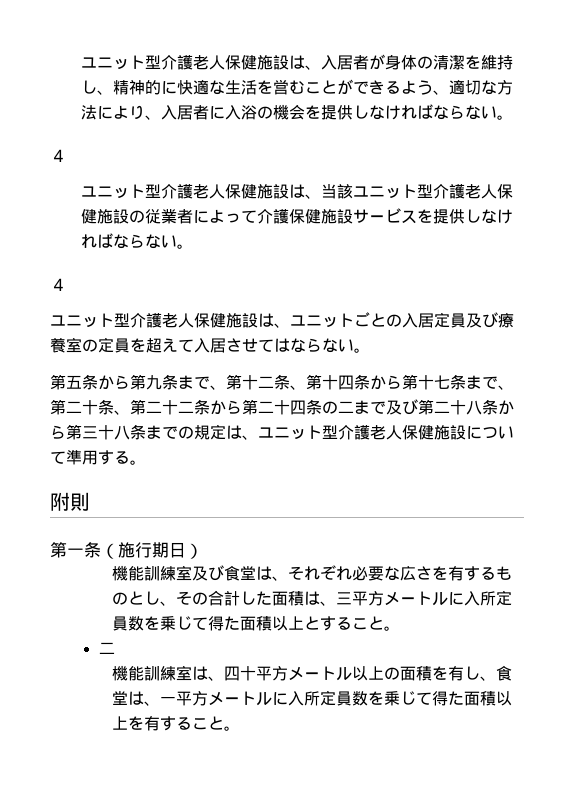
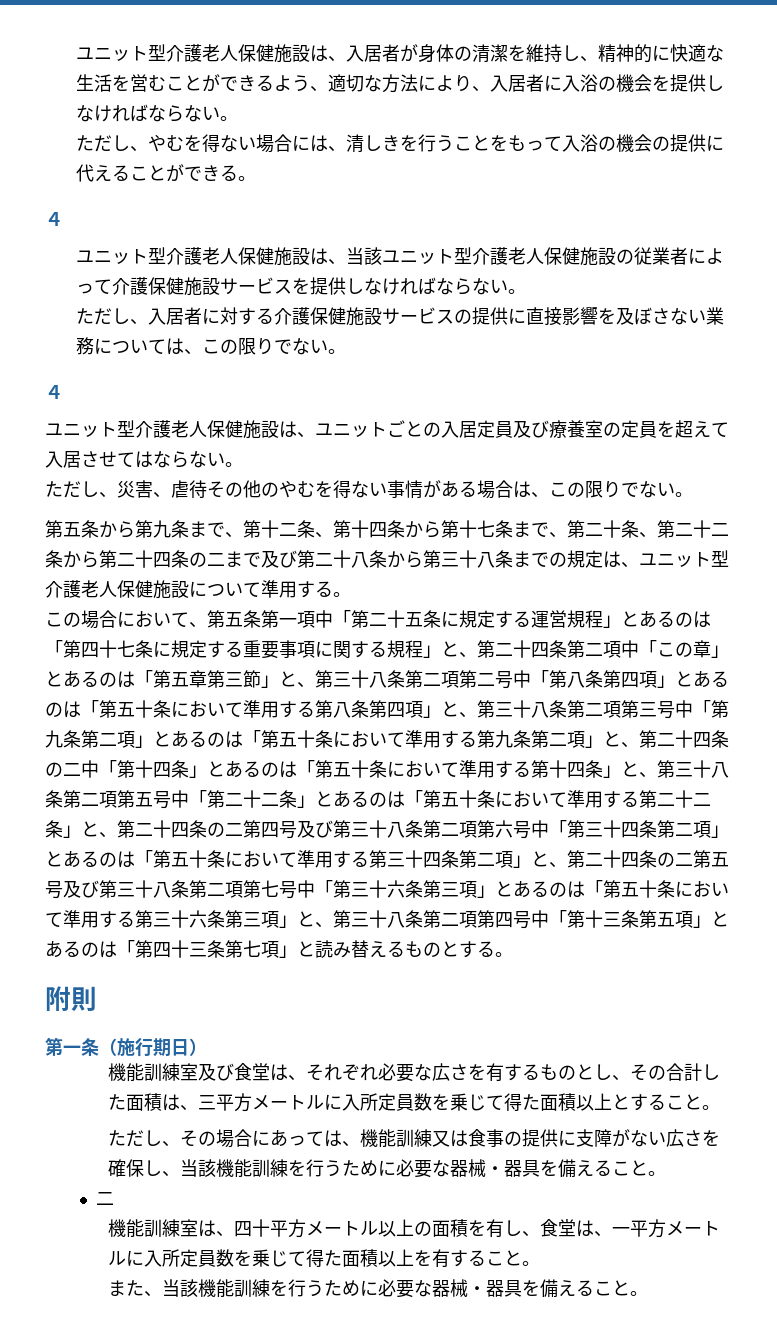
+ ただし、やむを得ない場合には、清しきを行うことをもって入浴の機会の提供に代えることができる。
+ ただし、入居者に対する介護保健施設サービスの提供に直接影響を及ぼさない業務については、この限りでない。
+ ただし、災害、虐待その他のやむを得ない事情がある場合は、この限りでない。
+ この場合において、第五条第一項中「第二十五条に規定する運営規程」とあるのは「第四十七条に規定する重要事項に関する規程」と、第二十四条第二項中「この章」とあるのは「第五章第三節」と、第三十八条第二項第二号中「第八条第四項」とあるのは「第五十条において準用する第八条第四項」と、第三十八条第二項第三号中「第九条第二項」とあるのは「第五十条において準用する第九条第二項」と、第二十四条の二中「第十四条」とあるのは「第五十条において準用する第十四条」と、第三十八条第二項第五号中「第二十二条」とあるのは「第五十条において準用する第二十二条」と、第二十四条の二第四号及び第三十八条第二項第六号中「第三十四条第二項」とあるのは「第五十条において準用する第三十四条第二項」と、第二十四条の二第五号及び第三十八条第二項第七号中「第三十六条第三項」とあるのは「第五十条において準用する第三十六条第三項」と、第三十八条第二項第四号中「第十三条第五項」とあるのは「第四十三条第七項」と読み替えるものとする。
+ ただし、その場合にあっては、機能訓練又は食事の提供に支障がない広さを確保し、当該機能訓練を行うために必要な器械・器具を備えること。
+ また、当該機能訓練を行うために必要な器械・器具を備えること。

